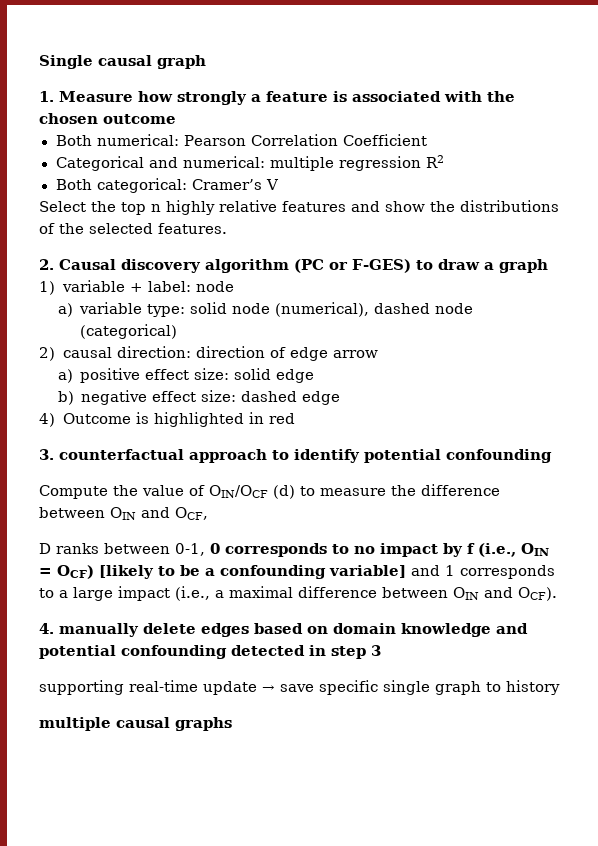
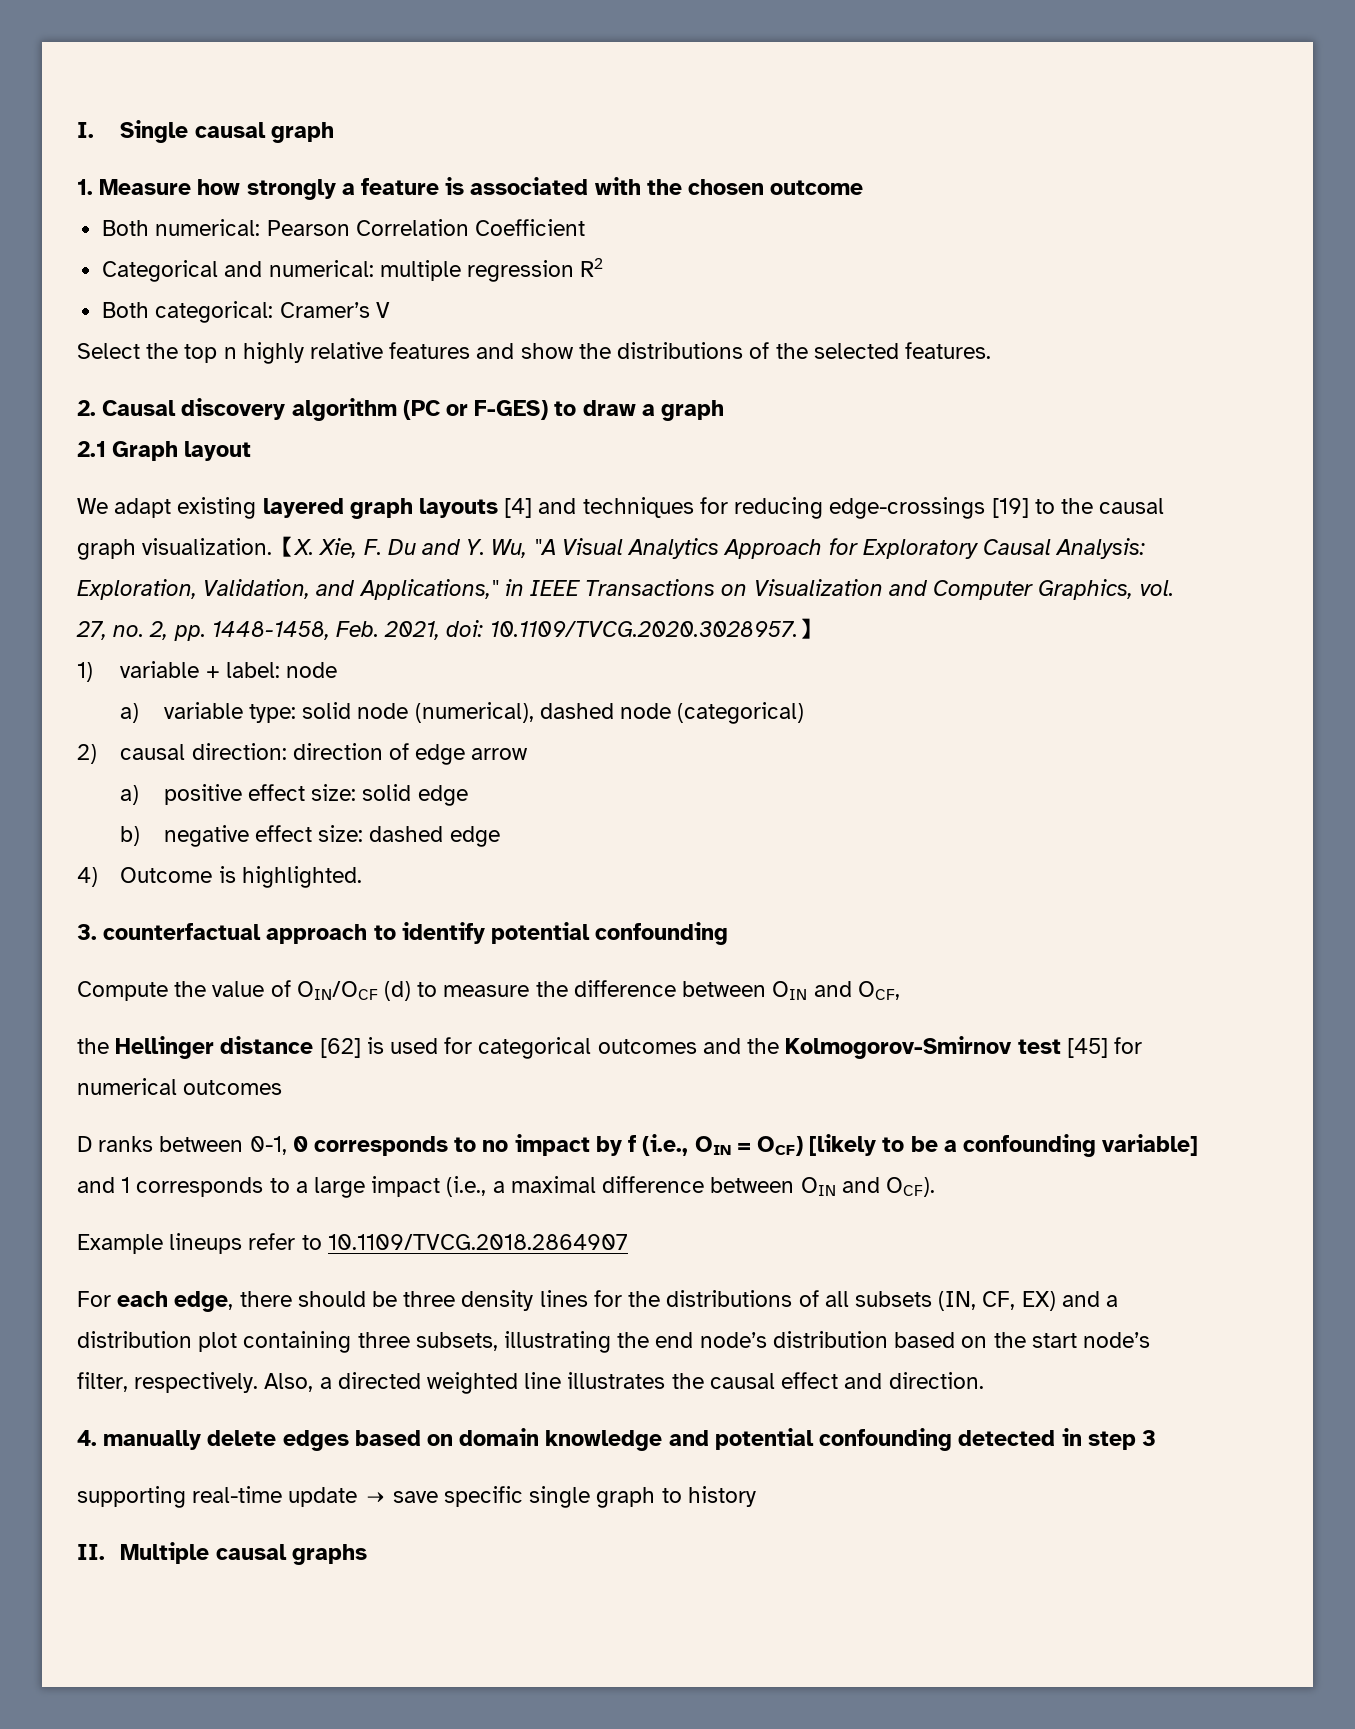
- Single causal graph
+ I. Single causal graph
+ 2.1 Graph layout
+ We adapt existing layered graph layouts [4] and techniques for reducing edge-crossings [19] to the causal graph visualization.【X. Xie, F. Du and Y. Wu, "A Visual Analytics Approach for Exploratory Causal Analysis: Exploration, Validation, and Applications," in IEEE Transactions on Visualization and Computer Graphics, vol. 27, no. 2, pp. 1448-1458, Feb. 2021, doi: 10.1109/TVCG.2020.3028957.】
- 4) Outcome is highlighted in red
+ 4) Outcome is highlighted.
+ the Hellinger distance [62] is used for categorical outcomes and the Kolmogorov-Smirnov test [45] for numerical outcomes
+ Example lineups refer to 10.1109/TVCG.2018.2864907
+ For each edge, there should be three density lines for the distributions of all subsets (IN, CF, EX) and a distribution plot containing three subsets, illustrating the end node’s distribution based on the start node’s filter, respectively. Also, a directed weighted line illustrates the causal effect and direction.
- multiple causal graphs
+ II. Multiple causal graphs

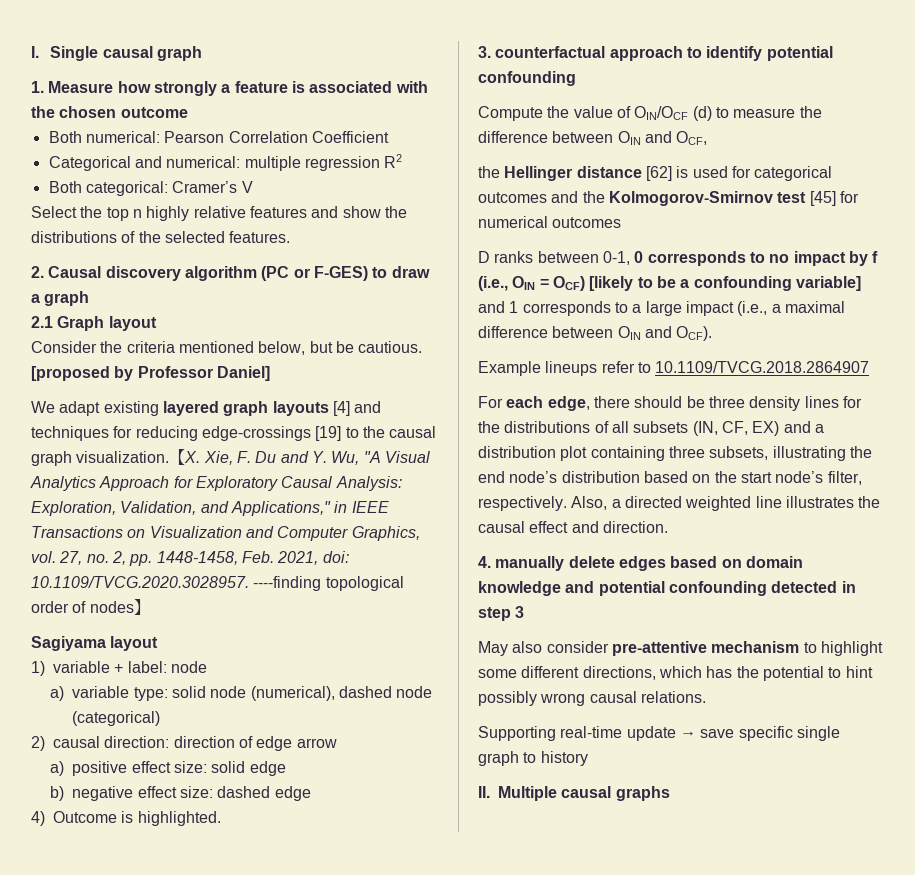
+ Consider the criteria mentioned below, but be cautious. [proposed by Professor Daniel]
- 【X. Xie, F. Du and Y. Wu, "A Visual Analytics Approach for Exploratory Causal Analysis: Exploration, Validation, and Applications," in IEEE Transactions on Visualization and Computer Graphics, vol. 27, no. 2, pp. 1448-1458, Feb. 2021, doi: 10.1109/TVCG.2020.3028957.】
+ 【X. Xie, F. Du and Y. Wu, "A Visual Analytics Approach for Exploratory Causal Analysis: Exploration, Validation, and Applications," in IEEE Transactions on Visualization and Computer Graphics, vol. 27, no. 2, pp. 1448-1458, Feb. 2021, doi: 10.1109/TVCG.2020.3028957. ----finding topological order of nodes】
+ Sagiyama layout
- supporting real-time update → save specific single graph to history
+ May also consider pre-attentive mechanism to highlight some different directions, which has the potential to hint possibly wrong causal relations.
+ Supporting real-time update → save specific single graph to history

